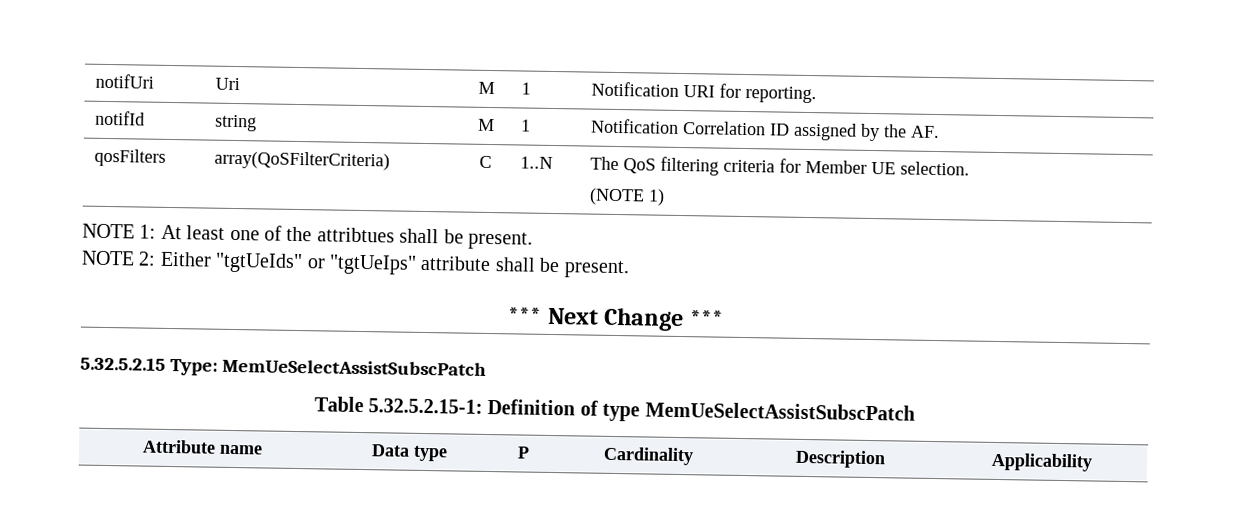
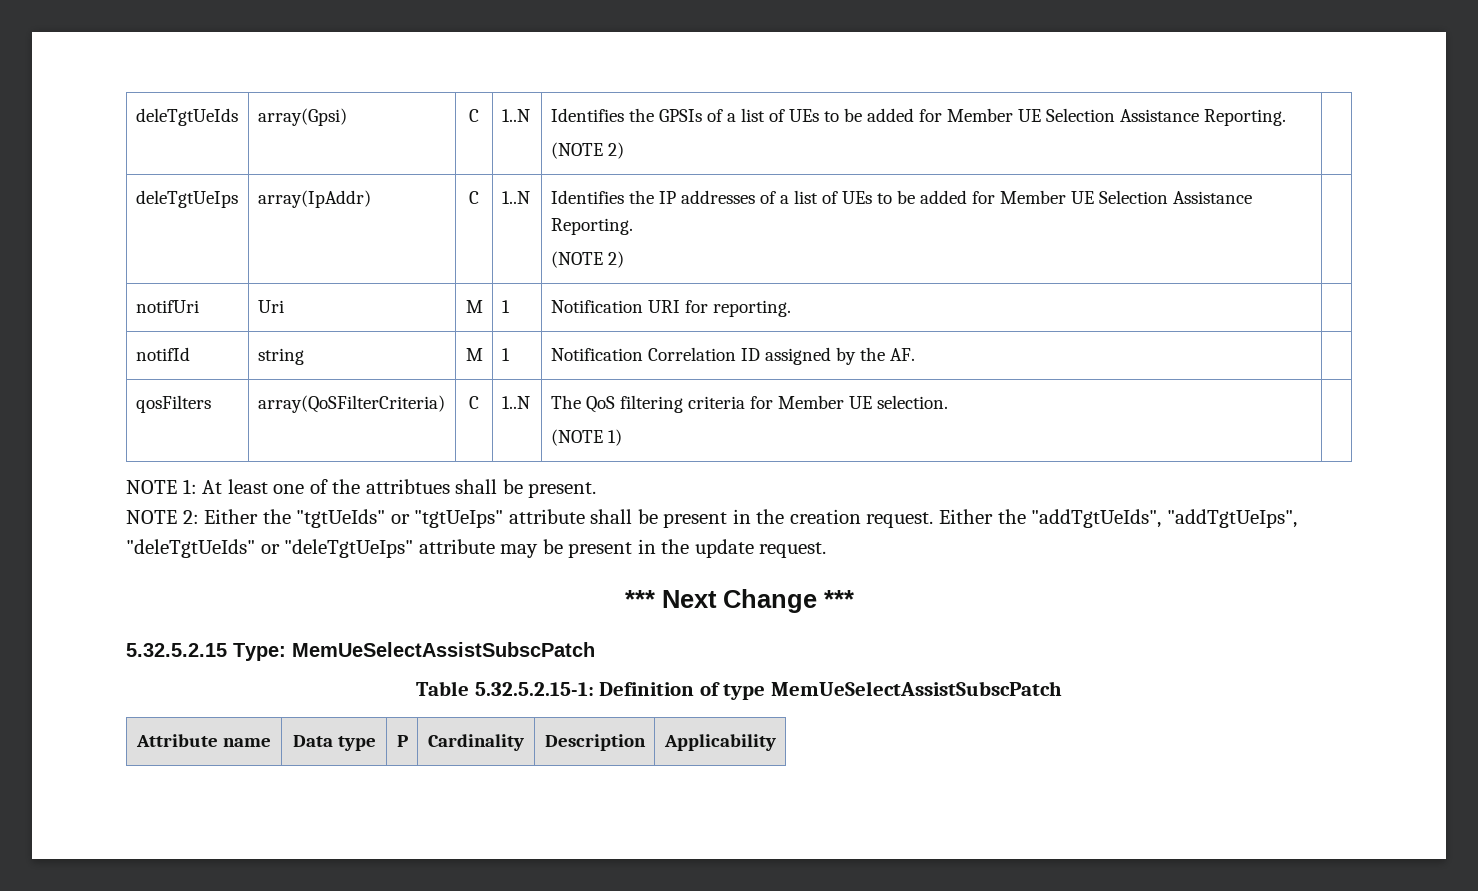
+ deleTgtUeIds | array(Gpsi) | C | 1..N | Identifies the GPSIs of a list of UEs to be added for Member UE Selection Assistance Reporting.
+ (NOTE 2) |
+ deleTgtUeIps | array(IpAddr) | C | 1..N | Identifies the IP addresses of a list of UEs to be added for Member UE Selection Assistance Reporting.
+ (NOTE 2) |
- NOTE 2: Either "tgtUeIds" or "tgtUeIps" attribute shall be present.
+ NOTE 2: Either the "tgtUeIds" or "tgtUeIps" attribute shall be present in the creation request. Either the "addTgtUeIds", "addTgtUeIps", "deleTgtUeIds" or "deleTgtUeIps" attribute may be present in the update request.

